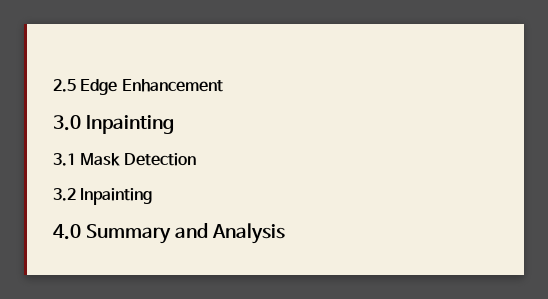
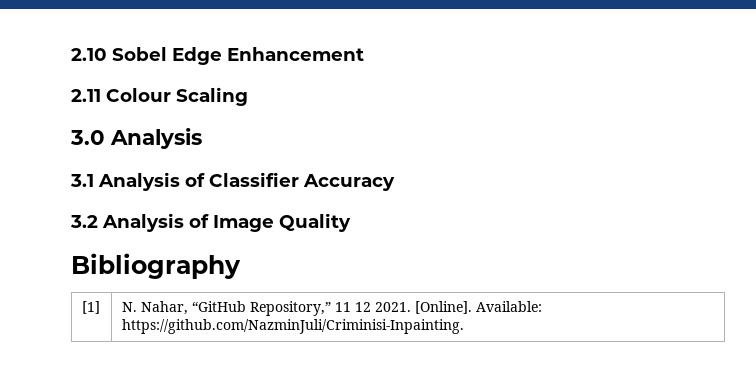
- 2.5 Edge Enhancement
+ 2.10 Sobel Edge Enhancement
+ 2.11 Colour Scaling
- 3.0 Inpainting
+ 3.0 Analysis
- 3.1 Mask Detection
- 3.2 Inpainting
- 4.0 Summary and Analysis
+ 3.1 Analysis of Classifier Accuracy
+ 3.2 Analysis of Image Quality
+ Bibliography
+ [1] | N. Nahar, “GitHub Repository,” 11 12 2021. [Online]. Available: https://github.com/NazminJuli/Criminisi-Inpainting.

